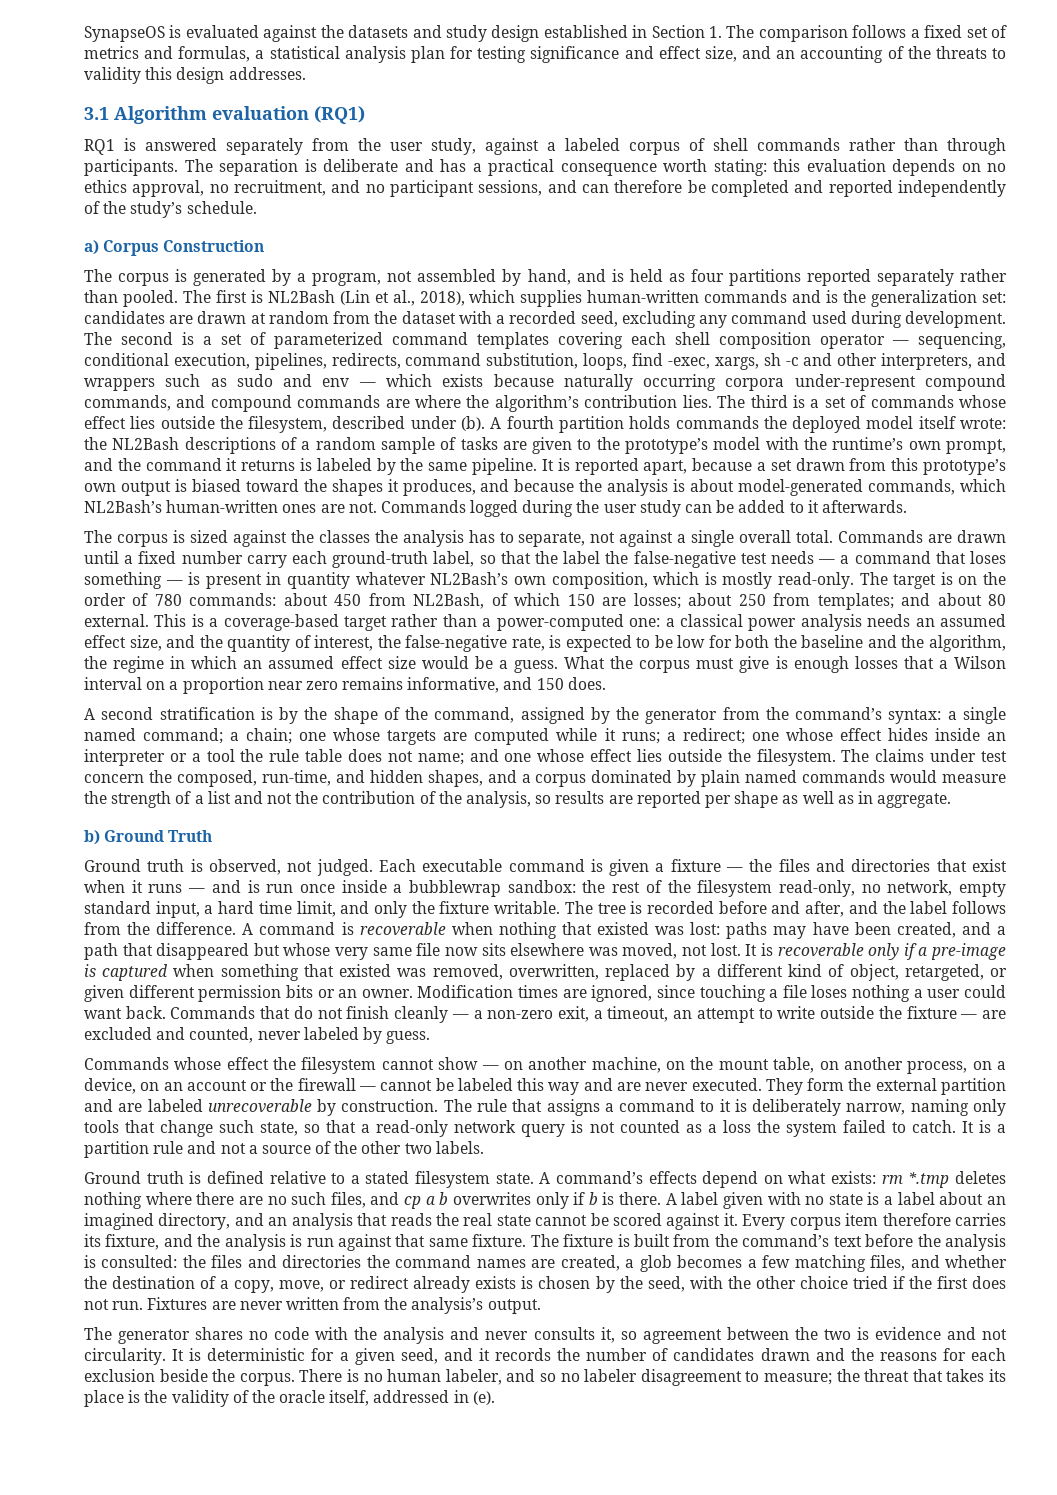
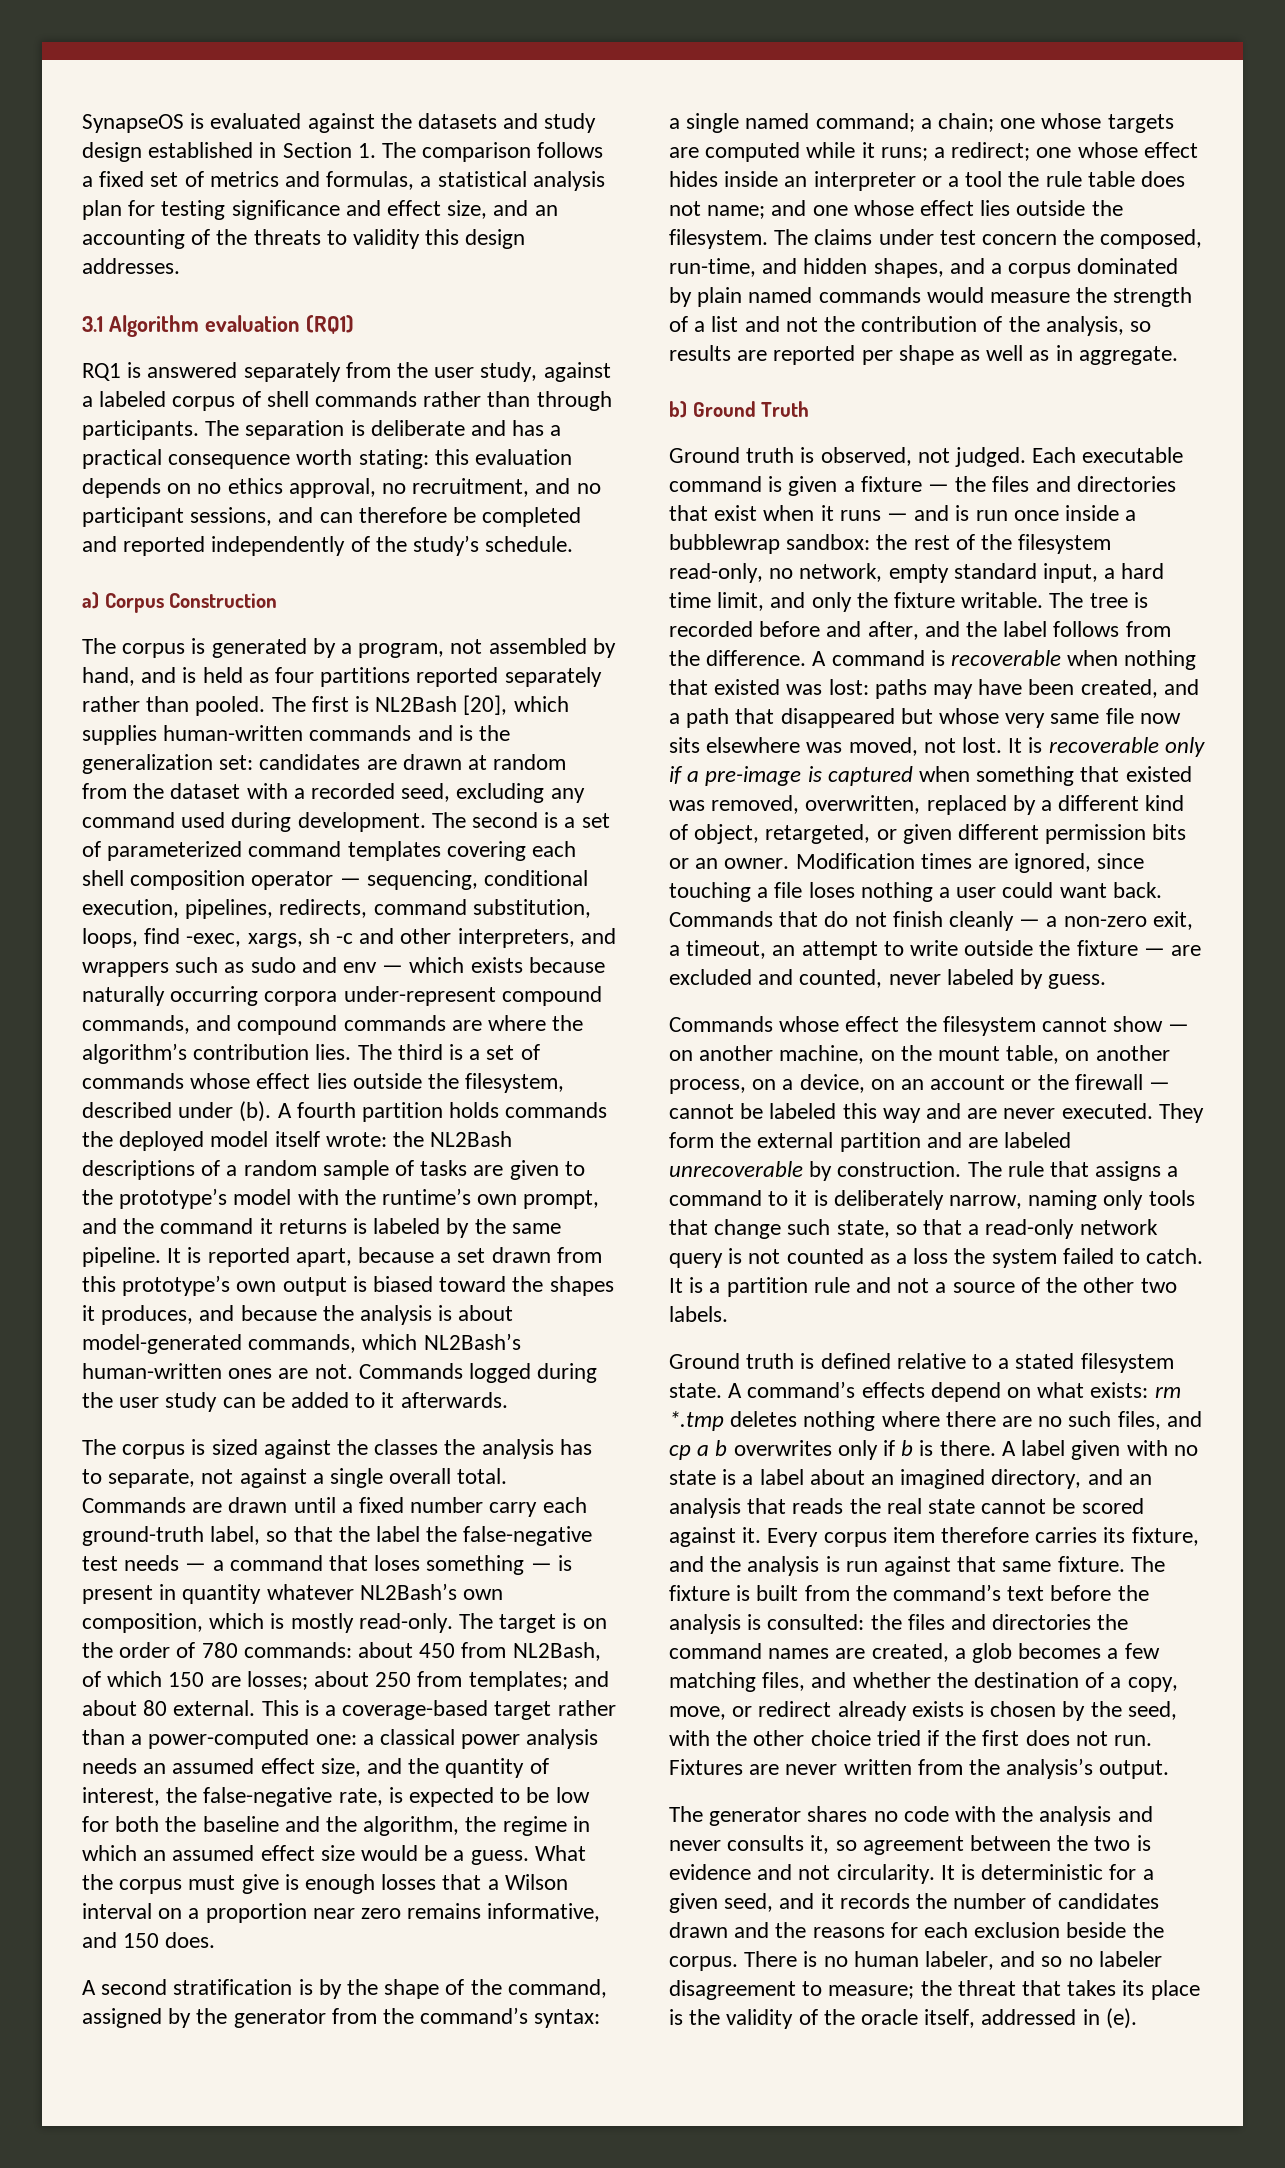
- The first is NL2Bash (Lin et al., 2018), which supplies human-written commands and is the generalization set: candidates are drawn at random from the dataset with a recorded seed, excluding any command used during development.
+ The first is NL2Bash [20], which supplies human-written commands and is the generalization set: candidates are drawn at random from the dataset with a recorded seed, excluding any command used during development.

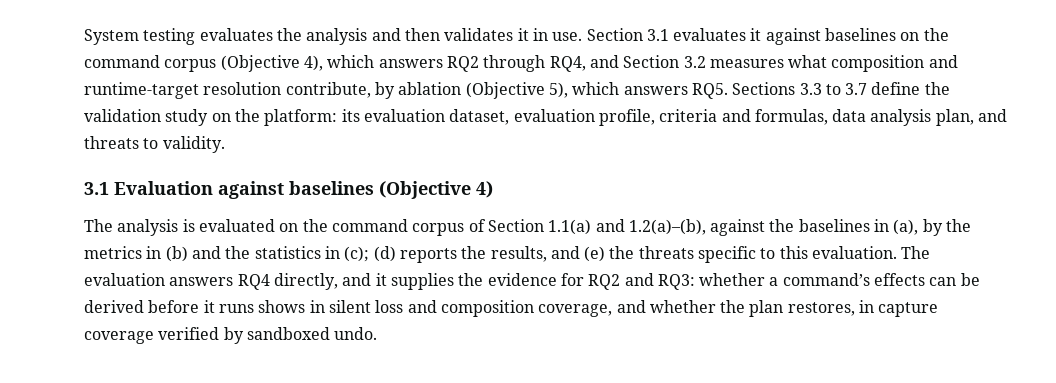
- SynapseOS is evaluated against the datasets and study design established in Section 1. The comparison follows a fixed set of metrics and formulas, a statistical analysis plan for testing significance and effect size, and an accounting of the threats to validity this design addresses.
- 3.1 Algorithm evaluation (RQ1)
- RQ1 is answered separately from the user study, against a labeled corpus of shell commands rather than through participants. The separation is deliberate and has a practical consequence worth stating: this evaluation depends on no ethics approval, no recruitment, and no participant sessions, and can therefore be completed and reported independently of the study’s schedule.
- a) Corpus Construction
- The corpus is generated by a program, not assembled by hand, and is held as four partitions reported separately rather than pooled. The first is NL2Bash [20], which supplies human-written commands and is the generalization set: candidates are drawn at random from the dataset with a recorded seed, excluding any command used during development. The second is a set of parameterized command templates covering each shell composition operator — sequencing, conditional execution, pipelines, redirects, command substitution, loops, find -exec, xargs, sh -c and other interpreters, and wrappers such as sudo and env — which exists because naturally occurring corpora under-represent compound commands, and compound commands are where the algorithm’s contribution lies. The third is a set of commands whose effect lies outside the filesystem, described under (b). A fourth partition holds commands the deployed model itself wrote: the NL2Bash descriptions of a random sample of tasks are given to the prototype’s model with the runtime’s own prompt, and the command it returns is labeled by the same pipeline. It is reported apart, because a set drawn from this prototype’s own output is biased toward the shapes it produces, and because the analysis is about model-generated commands, which NL2Bash’s human-written ones are not. Commands logged during the user study can be added to it afterwards.
- The corpus is sized against the classes the analysis has to separate, not against a single overall total. Commands are drawn until a fixed number carry each ground-truth label, so that the label the false-negative test needs — a command that loses something — is present in quantity whatever NL2Bash’s own composition, which is mostly read-only. The target is on the order of 780 commands: about 450 from NL2Bash, of which 150 are losses; about 250 from templates; and about 80 external. This is a coverage-based target rather than a power-computed one: a classical power analysis needs an assumed effect size, and the quantity of interest, the false-negative rate, is expected to be low for both the baseline and the algorithm, the regime in which an assumed effect size would be a guess. What the corpus must give is enough losses that a Wilson interval on a proportion near zero remains informative, and 150 does.
- A second stratification is by the shape of the command, assigned by the generator from the command’s syntax: a single named command; a chain; one whose targets are computed while it runs; a redirect; one whose effect hides inside an interpreter or a tool the rule table does not name; and one whose effect lies outside the filesystem. The claims under test concern the composed, run-time, and hidden shapes, and a corpus dominated by plain named commands would measure the strength of a list and not the contribution of the analysis, so results are reported per shape as well as in aggregate.
- b) Ground Truth
- Ground truth is observed, not judged. Each executable command is given a fixture — the files and directories that exist when it runs — and is run once inside a bubblewrap sandbox: the rest of the filesystem read-only, no network, empty standard input, a hard time limit, and only the fixture writable. The tree is recorded before and after, and the label follows from the difference. A command is recoverable when nothing that existed was lost: paths may have been created, and a path that disappeared but whose very same file now sits elsewhere was moved, not lost. It is recoverable only if a pre-image is captured when something that existed was removed, overwritten, replaced by a different kind of object, retargeted, or given different permission bits or an owner. Modification times are ignored, since touching a file loses nothing a user could want back. Commands that do not finish cleanly — a non-zero exit, a timeout, an attempt to write outside the fixture — are excluded and counted, never labeled by guess.
- Commands whose effect the filesystem cannot show — on another machine, on the mount table, on another process, on a device, on an account or the firewall — cannot be labeled this way and are never executed. They form the external partition and are labeled unrecoverable by construction. The rule that assigns a command to it is deliberately narrow, naming only tools that change such state, so that a read-only network query is not counted as a loss the system failed to catch. It is a partition rule and not a source of the other two labels.
- Ground truth is defined relative to a stated filesystem state. A command’s effects depend on what exists: rm *.tmp deletes nothing where there are no such files, and cp a b overwrites only if b is there. A label given with no state is a label about an imagined directory, and an analysis that reads the real state cannot be scored against it. Every corpus item therefore carries its fixture, and the analysis is run against that same fixture. The fixture is built from the command’s text before the analysis is consulted: the files and directories the command names are created, a glob becomes a few matching files, and whether the destination of a copy, move, or redirect already exists is chosen by the seed, with the other choice tried if the first does not run. Fixtures are never written from the analysis’s output.
- The generator shares no code with the analysis and never consults it, so agreement between the two is evidence and not circularity. It is deterministic for a given seed, and it records the number of candidates drawn and the reasons for each exclusion beside the corpus. There is no human labeler, and so no labeler disagreement to measure; the threat that takes its place is the validity of the oracle itself, addressed in (e).
+ System testing evaluates the analysis and then validates it in use. Section 3.1 evaluates it against baselines on the command corpus (Objective 4), which answers RQ2 through RQ4, and Section 3.2 measures what composition and runtime-target resolution contribute, by ablation (Objective 5), which answers RQ5. Sections 3.3 to 3.7 define the validation study on the platform: its evaluation dataset, evaluation profile, criteria and formulas, data analysis plan, and threats to validity.
+ 3.1 Evaluation against baselines (Objective 4)
+ The analysis is evaluated on the command corpus of Section 1.1(a) and 1.2(a)–(b), against the baselines in (a), by the metrics in (b) and the statistics in (c); (d) reports the results, and (e) the threats specific to this evaluation. The evaluation answers RQ4 directly, and it supplies the evidence for RQ2 and RQ3: whether a command’s effects can be derived before it runs shows in silent loss and composition coverage, and whether the plan restores, in capture coverage verified by sandboxed undo.

